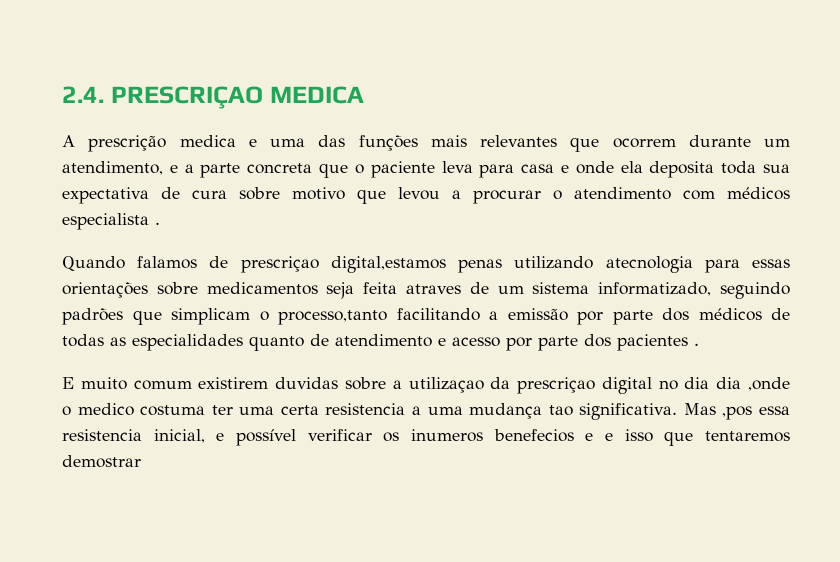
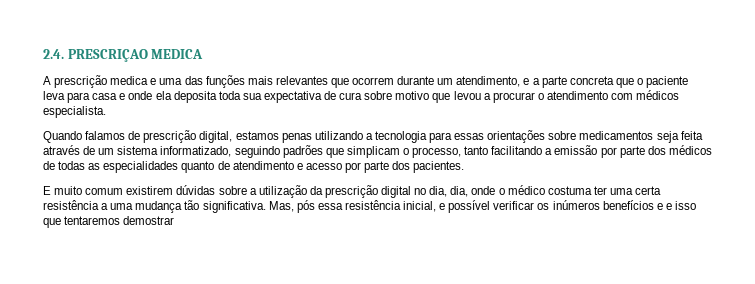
- A prescrição medica e uma das funções mais relevantes que ocorrem durante um atendimento, e a parte concreta que o paciente leva para casa e onde ela deposita toda sua expectativa de cura sobre motivo que levou a procurar o atendimento com médicos especialista .
+ A prescrição medica e uma das funções mais relevantes que ocorrem durante um atendimento, e a parte concreta que o paciente leva para casa e onde ela deposita toda sua expectativa de cura sobre motivo que levou a procurar o atendimento com médicos especialista.
- Quando falamos de prescriçao digital,estamos penas utilizando atecnologia para essas orientações sobre medicamentos seja feita atraves de um sistema informatizado, seguindo padrões que simplicam o processo,tanto facilitando a emissão por parte dos médicos de todas as especialidades quanto de atendimento e acesso por parte dos pacientes .
+ Quando falamos de prescrição digital, estamos penas utilizando a tecnologia para essas orientações sobre medicamentos seja feita através de um sistema informatizado, seguindo padrões que simplicam o processo, tanto facilitando a emissão por parte dos médicos de todas as especialidades quanto de atendimento e acesso por parte dos pacientes.
- E muito comum existirem duvidas sobre a utilizaçao da prescriçao digital no dia dia ,onde o medico costuma ter uma certa resistencia a uma mudança tao significativa. Mas ,pos essa resistencia inicial, e possível verificar os inumeros benefecios e e isso que tentaremos demostrar
+ E muito comum existirem dúvidas sobre a utilização da prescrição digital no dia, dia, onde o médico costuma ter uma certa resistência a uma mudança tão significativa. Mas, pós essa resistência inicial, e possível verificar os inúmeros benefícios e e isso que tentaremos demostrar

